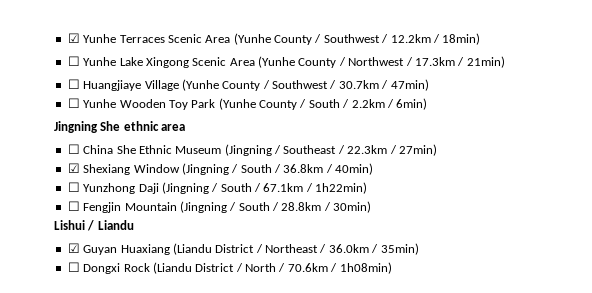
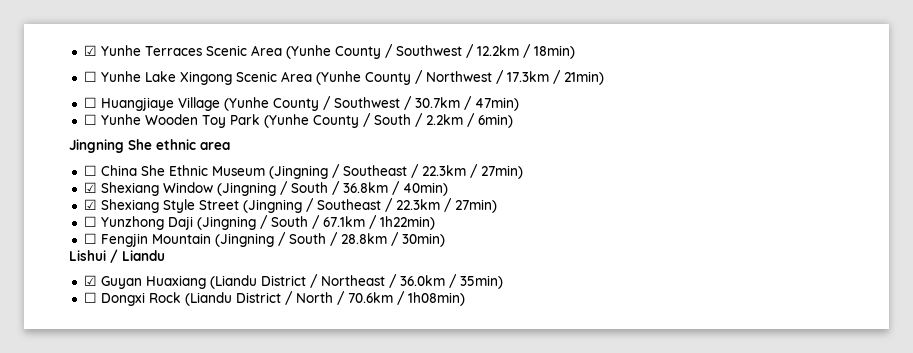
+ ☑ Shexiang Style Street (Jingning / Southeast / 22.3km / 27min)

